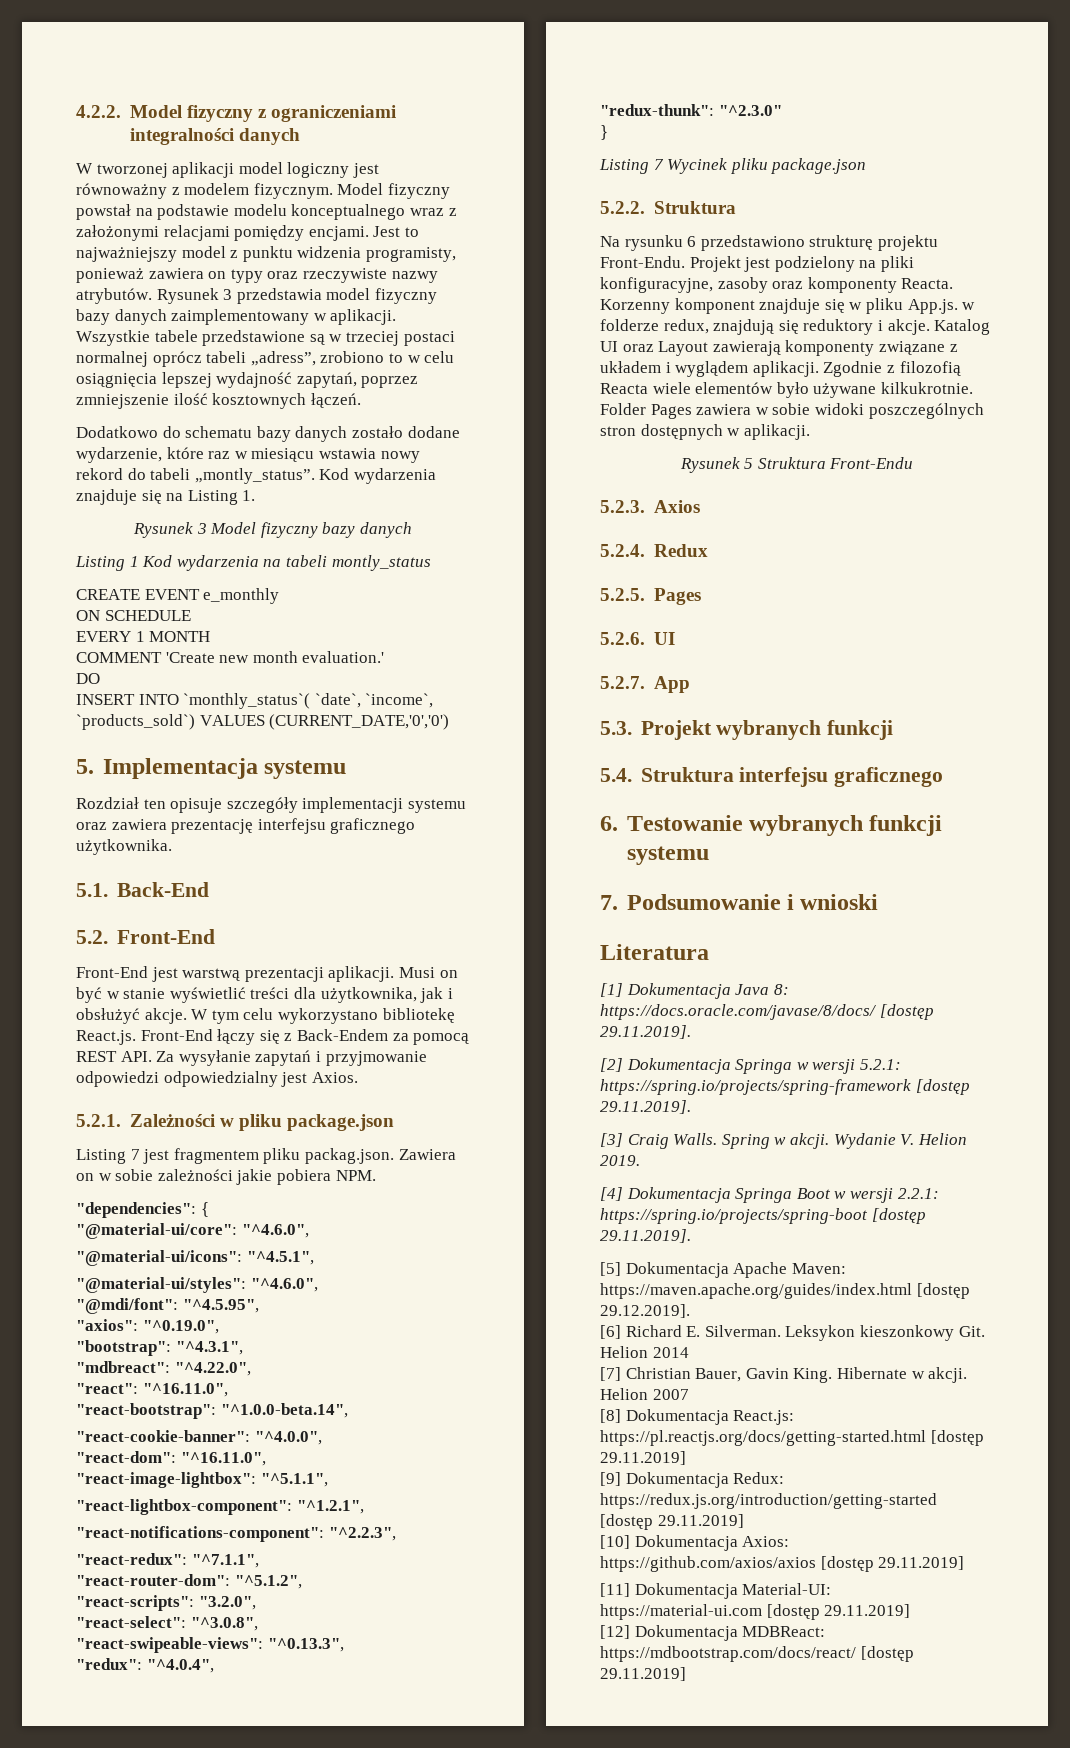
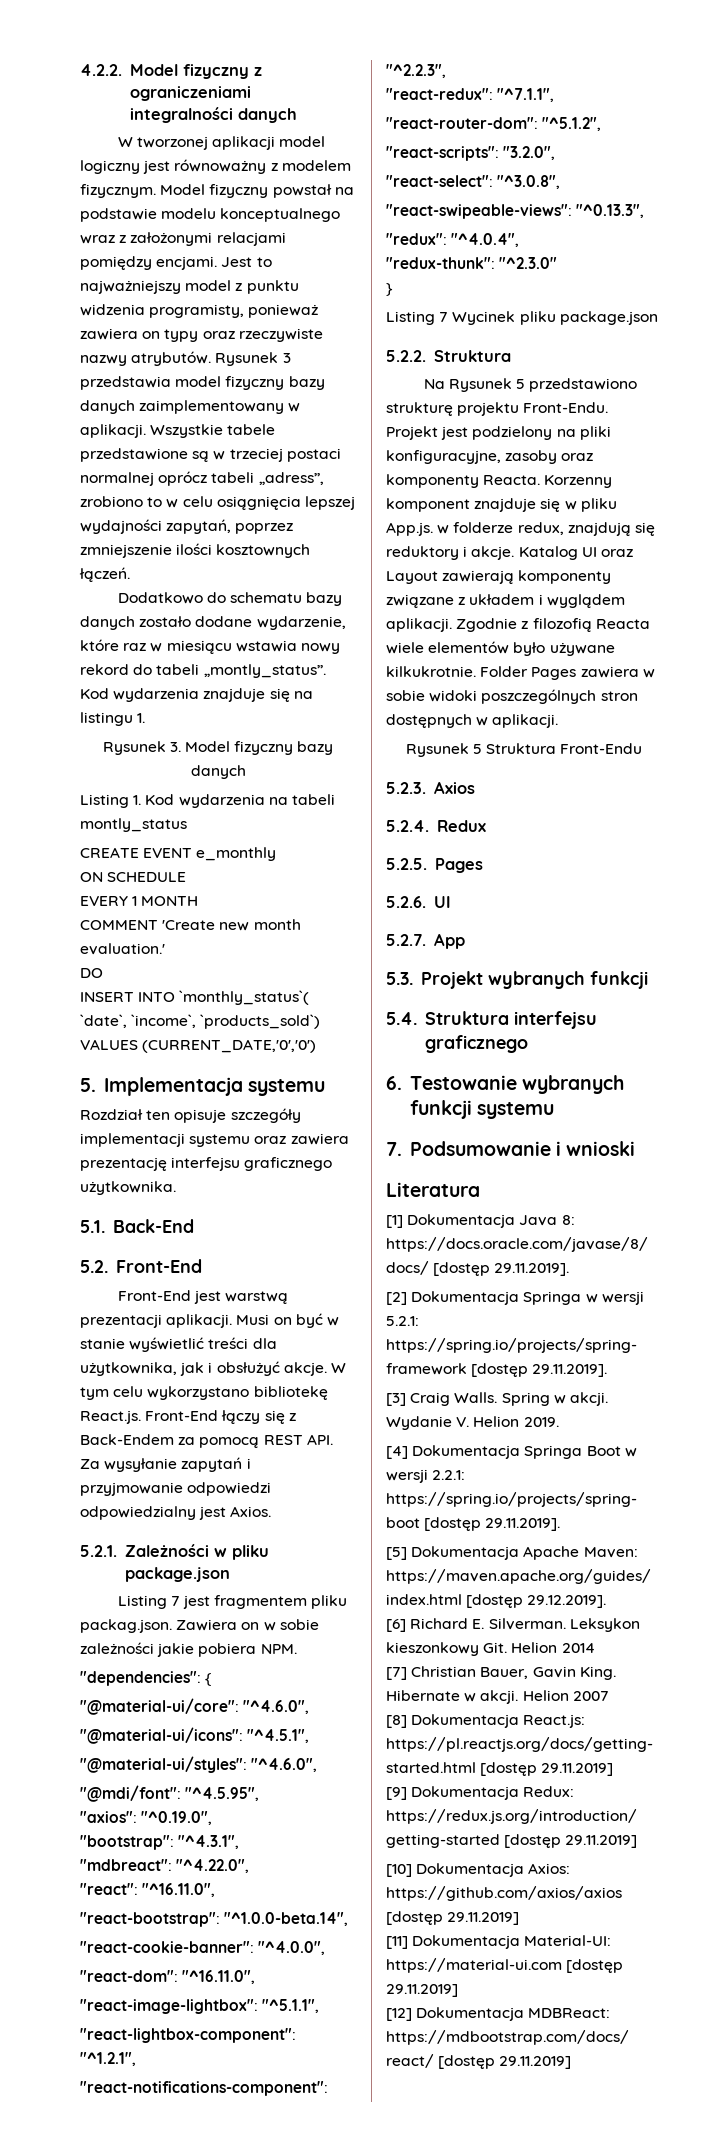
- Wszystkie tabele przedstawione są w trzeciej postaci normalnej oprócz tabeli „adress”, zrobiono to w celu osiągnięcia lepszej wydajność zapytań, poprzez zmniejszenie ilość kosztownych łączeń.
+ Wszystkie tabele przedstawione są w trzeciej postaci normalnej oprócz tabeli „adress”, zrobiono to w celu osiągnięcia lepszej wydajności zapytań, poprzez zmniejszenie ilości kosztownych łączeń.
- Kod wydarzenia znajduje się na Listing 1.
+ Kod wydarzenia znajduje się na listingu 1.
- Rysunek 3 Model fizyczny bazy danych
+ Rysunek 3. Model fizyczny bazy danych
- Listing 1 Kod wydarzenia na tabeli montly_status
+ Listing 1. Kod wydarzenia na tabeli montly_status
- Na rysunku 6 przedstawiono strukturę projektu Front-Endu.
+ Na Rysunek 5 przedstawiono strukturę projektu Front-Endu.

